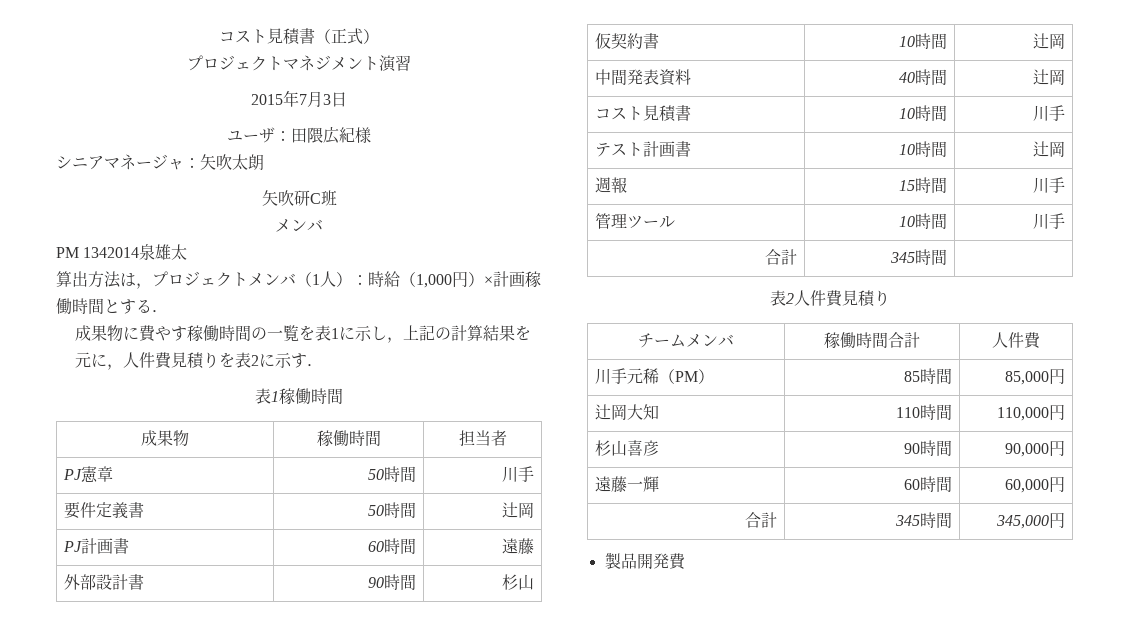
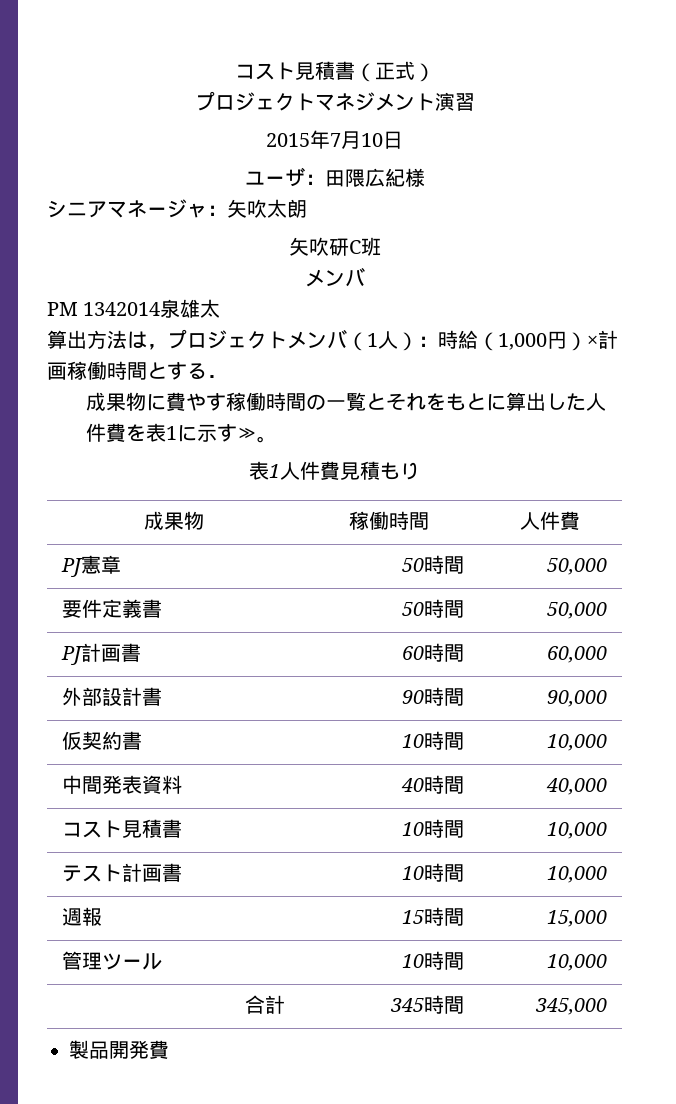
- 2015年7月3日
+ 2015年7月10日
- 成果物に費やす稼働時間の一覧を表1に示し，上記の計算結果を元に，人件費見積りを表2に示す．
- 表1稼働時間
+ 成果物に費やす稼働時間の一覧とそれをもとに算出した人件費を表1に示す≫。
+ 表1人件費見積もり
- 成果物 | 稼働時間 | 担当者
+ 成果物 | 稼働時間 | 人件費
- PJ憲章 | 50時間 | 川手
+ PJ憲章 | 50時間 | 50,000
- 要件定義書 | 50時間 | 辻岡
+ 要件定義書 | 50時間 | 50,000
- PJ計画書 | 60時間 | 遠藤
+ PJ計画書 | 60時間 | 60,000
- 外部設計書 | 90時間 | 杉山
+ 外部設計書 | 90時間 | 90,000
- 仮契約書 | 10時間 | 辻岡
+ 仮契約書 | 10時間 | 10,000
- 中間発表資料 | 40時間 | 辻岡
+ 中間発表資料 | 40時間 | 40,000
- コスト見積書 | 10時間 | 川手
+ コスト見積書 | 10時間 | 10,000
- テスト計画書 | 10時間 | 辻岡
+ テスト計画書 | 10時間 | 10,000
- 週報 | 15時間 | 川手
+ 週報 | 15時間 | 15,000
- 管理ツール | 10時間 | 川手
- 合計 | 345時間 |
- 表2人件費見積り
- チームメンバ | 稼働時間合計 | 人件費
- 川手元稀（PM） | 85時間 | 85,000円
- 辻岡大知 | 110時間 | 110,000円
- 杉山喜彦 | 90時間 | 90,000円
- 遠藤一輝 | 60時間 | 60,000円
+ 管理ツール | 10時間 | 10,000
- 合計 | 345時間 | 345,000円
+ 合計 | 345時間 | 345,000

